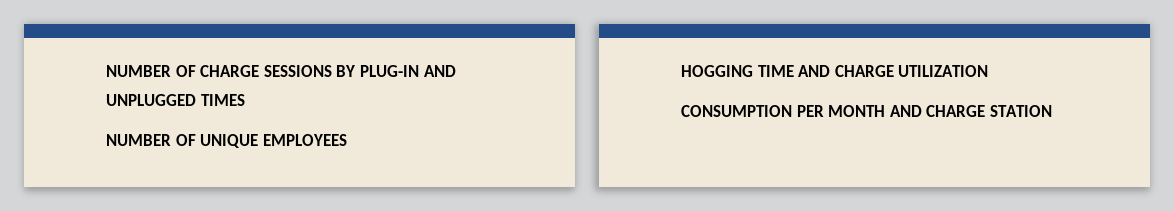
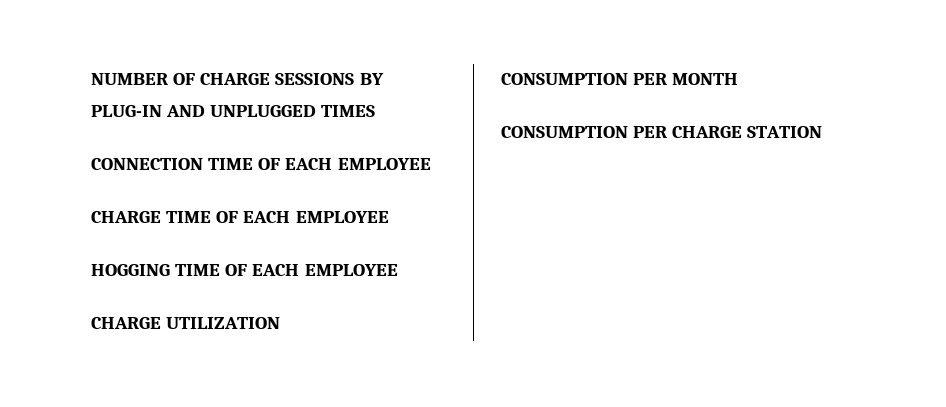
- NUMBER OF UNIQUE EMPLOYEES
+ CONNECTION TIME OF EACH EMPLOYEE
+ CHARGE TIME OF EACH EMPLOYEE
- HOGGING TIME AND CHARGE UTILIZATION
+ HOGGING TIME OF EACH EMPLOYEE
+ CHARGE UTILIZATION
- CONSUMPTION PER MONTH AND CHARGE STATION
+ CONSUMPTION PER MONTH
+ CONSUMPTION PER CHARGE STATION

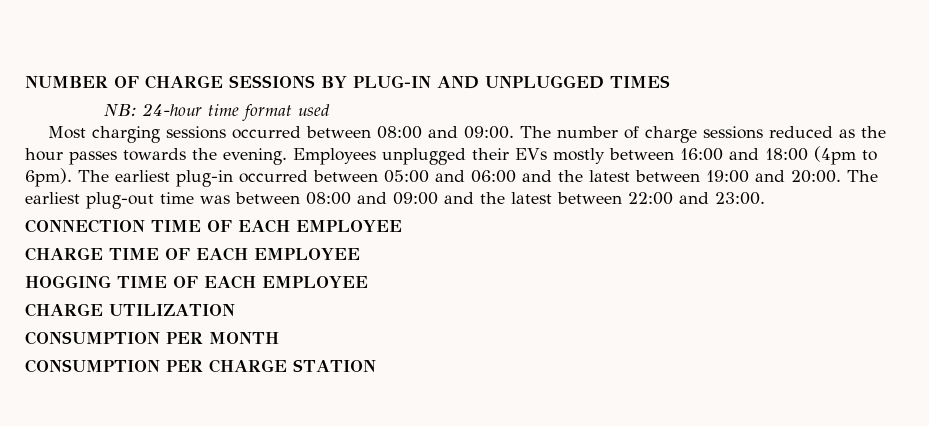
+ NB: 24-hour time format used
+ Most charging sessions occurred between 08:00 and 09:00. The number of charge sessions reduced as the hour passes towards the evening. Employees unplugged their EVs mostly between 16:00 and 18:00 (4pm to 6pm). The earliest plug-in occurred between 05:00 and 06:00 and the latest between 19:00 and 20:00. The earliest plug-out time was between 08:00 and 09:00 and the latest between 22:00 and 23:00.

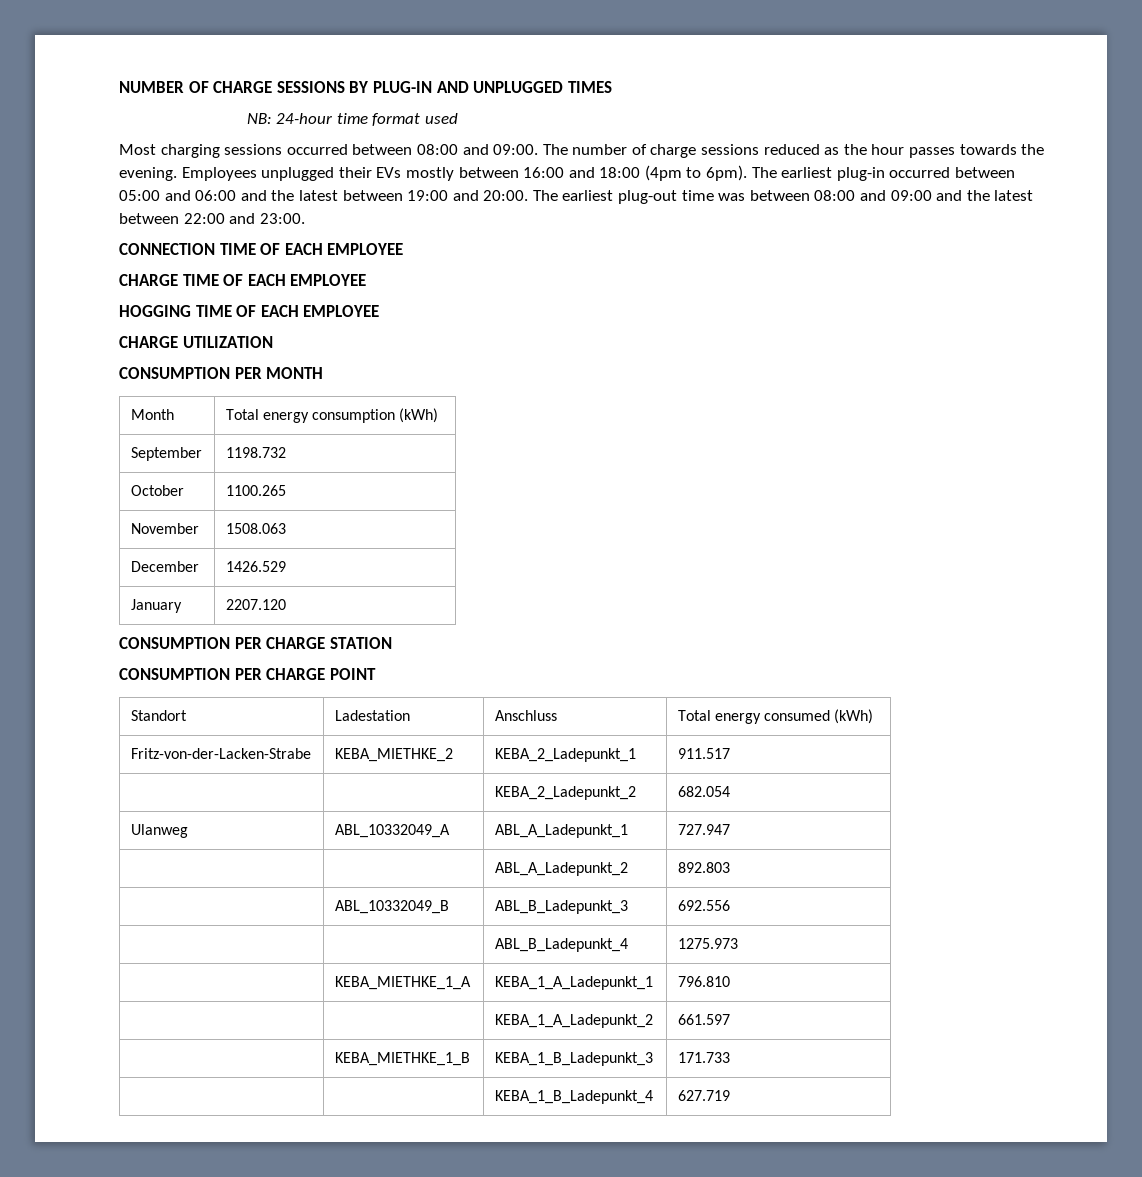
+ Month | Total energy consumption (kWh)
+ September | 1198.732
+ October | 1100.265
+ November | 1508.063
+ December | 1426.529
+ January | 2207.120
  CONSUMPTION PER CHARGE STATION
+ CONSUMPTION PER CHARGE POINT
+ Standort | Ladestation | Anschluss | Total energy consumed (kWh)
+ Fritz-von-der-Lacken-Strabe | KEBA_MIETHKE_2 | KEBA_2_Ladepunkt_1 | 911.517
+ | | KEBA_2_Ladepunkt_2 | 682.054
+ Ulanweg | ABL_10332049_A | ABL_A_Ladepunkt_1 | 727.947
+ | | ABL_A_Ladepunkt_2 | 892.803
+ | ABL_10332049_B | ABL_B_Ladepunkt_3 | 692.556
+ | | ABL_B_Ladepunkt_4 | 1275.973
+ | KEBA_MIETHKE_1_A | KEBA_1_A_Ladepunkt_1 | 796.810
+ | | KEBA_1_A_Ladepunkt_2 | 661.597
+ | KEBA_MIETHKE_1_B | KEBA_1_B_Ladepunkt_3 | 171.733
+ | | KEBA_1_B_Ladepunkt_4 | 627.719

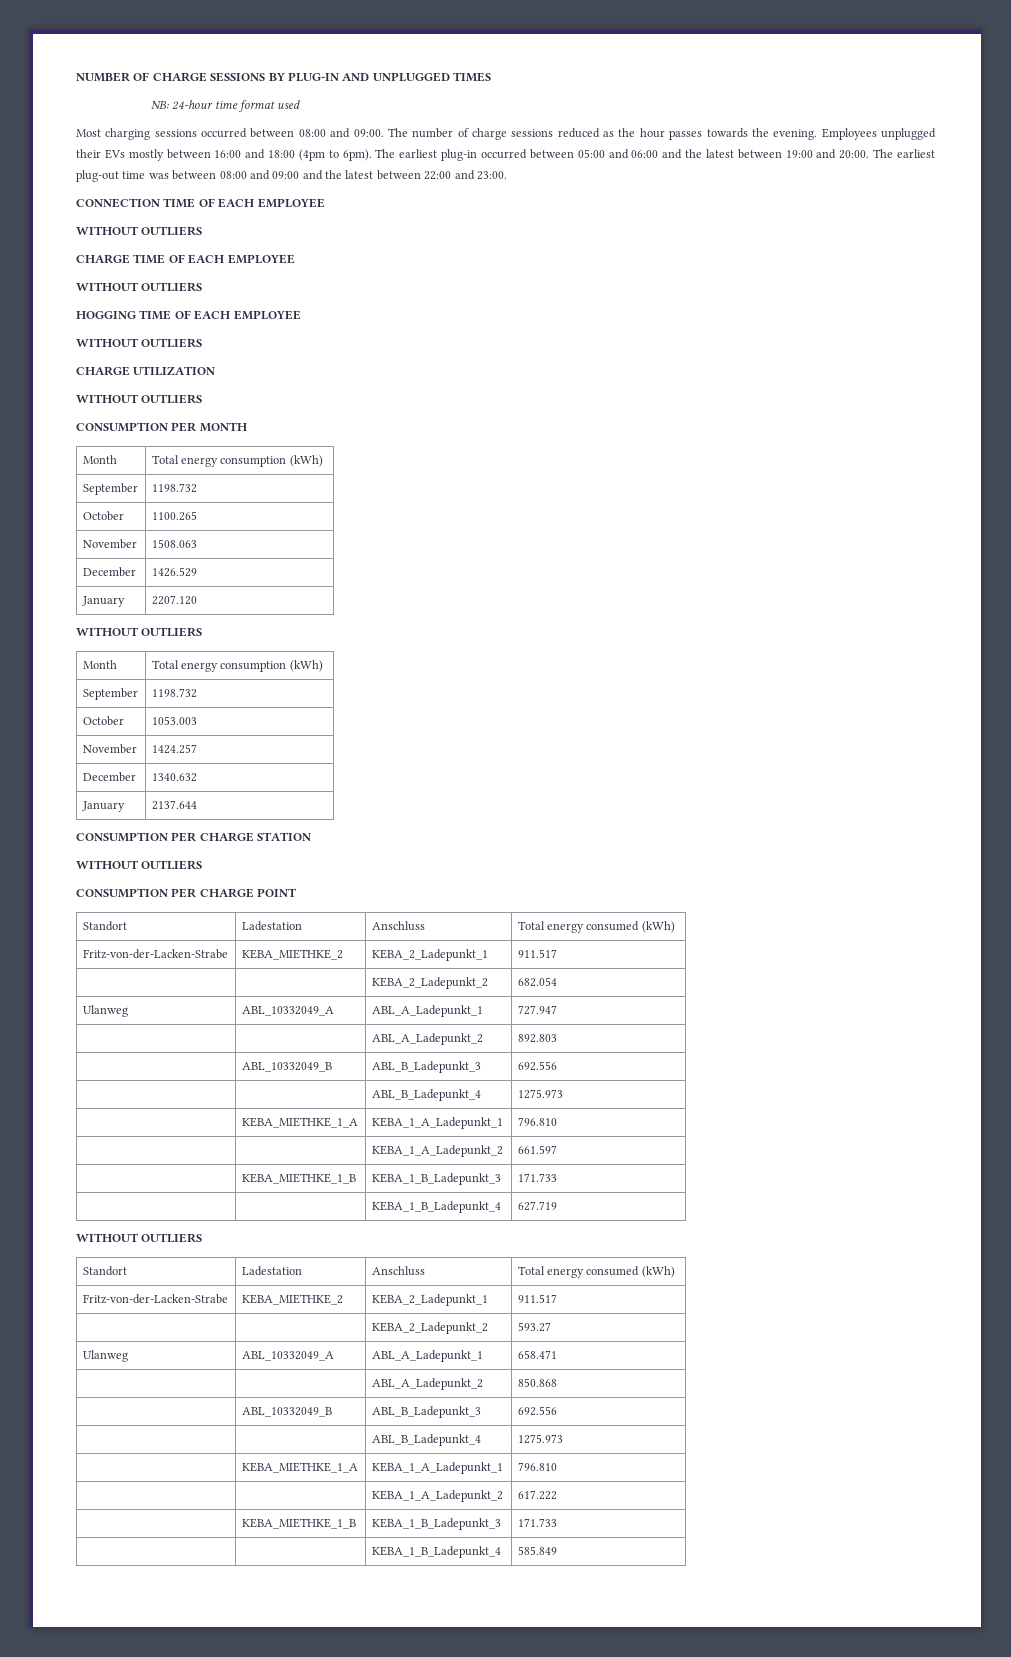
  CONNECTION TIME OF EACH EMPLOYEE
+ WITHOUT OUTLIERS
  CHARGE TIME OF EACH EMPLOYEE
+ WITHOUT OUTLIERS
  HOGGING TIME OF EACH EMPLOYEE
+ WITHOUT OUTLIERS
  CHARGE UTILIZATION
+ WITHOUT OUTLIERS
  January | 2207.120
+ WITHOUT OUTLIERS
+ Month | Total energy consumption (kWh)
+ September | 1198.732
+ October | 1053.003
+ November | 1424.257
+ December | 1340.632
+ January | 2137.644
  CONSUMPTION PER CHARGE STATION
+ WITHOUT OUTLIERS
  | | KEBA_1_B_Ladepunkt_4 | 627.719
+ WITHOUT OUTLIERS
+ Standort | Ladestation | Anschluss | Total energy consumed (kWh)
+ Fritz-von-der-Lacken-Strabe | KEBA_MIETHKE_2 | KEBA_2_Ladepunkt_1 | 911.517
+ | | KEBA_2_Ladepunkt_2 | 593.27
+ Ulanweg | ABL_10332049_A | ABL_A_Ladepunkt_1 | 658.471
+ | | ABL_A_Ladepunkt_2 | 850.868
+ | ABL_10332049_B | ABL_B_Ladepunkt_3 | 692.556
+ | | ABL_B_Ladepunkt_4 | 1275.973
+ | KEBA_MIETHKE_1_A | KEBA_1_A_Ladepunkt_1 | 796.810
+ | | KEBA_1_A_Ladepunkt_2 | 617.222
+ | KEBA_MIETHKE_1_B | KEBA_1_B_Ladepunkt_3 | 171.733
+ | | KEBA_1_B_Ladepunkt_4 | 585.849

